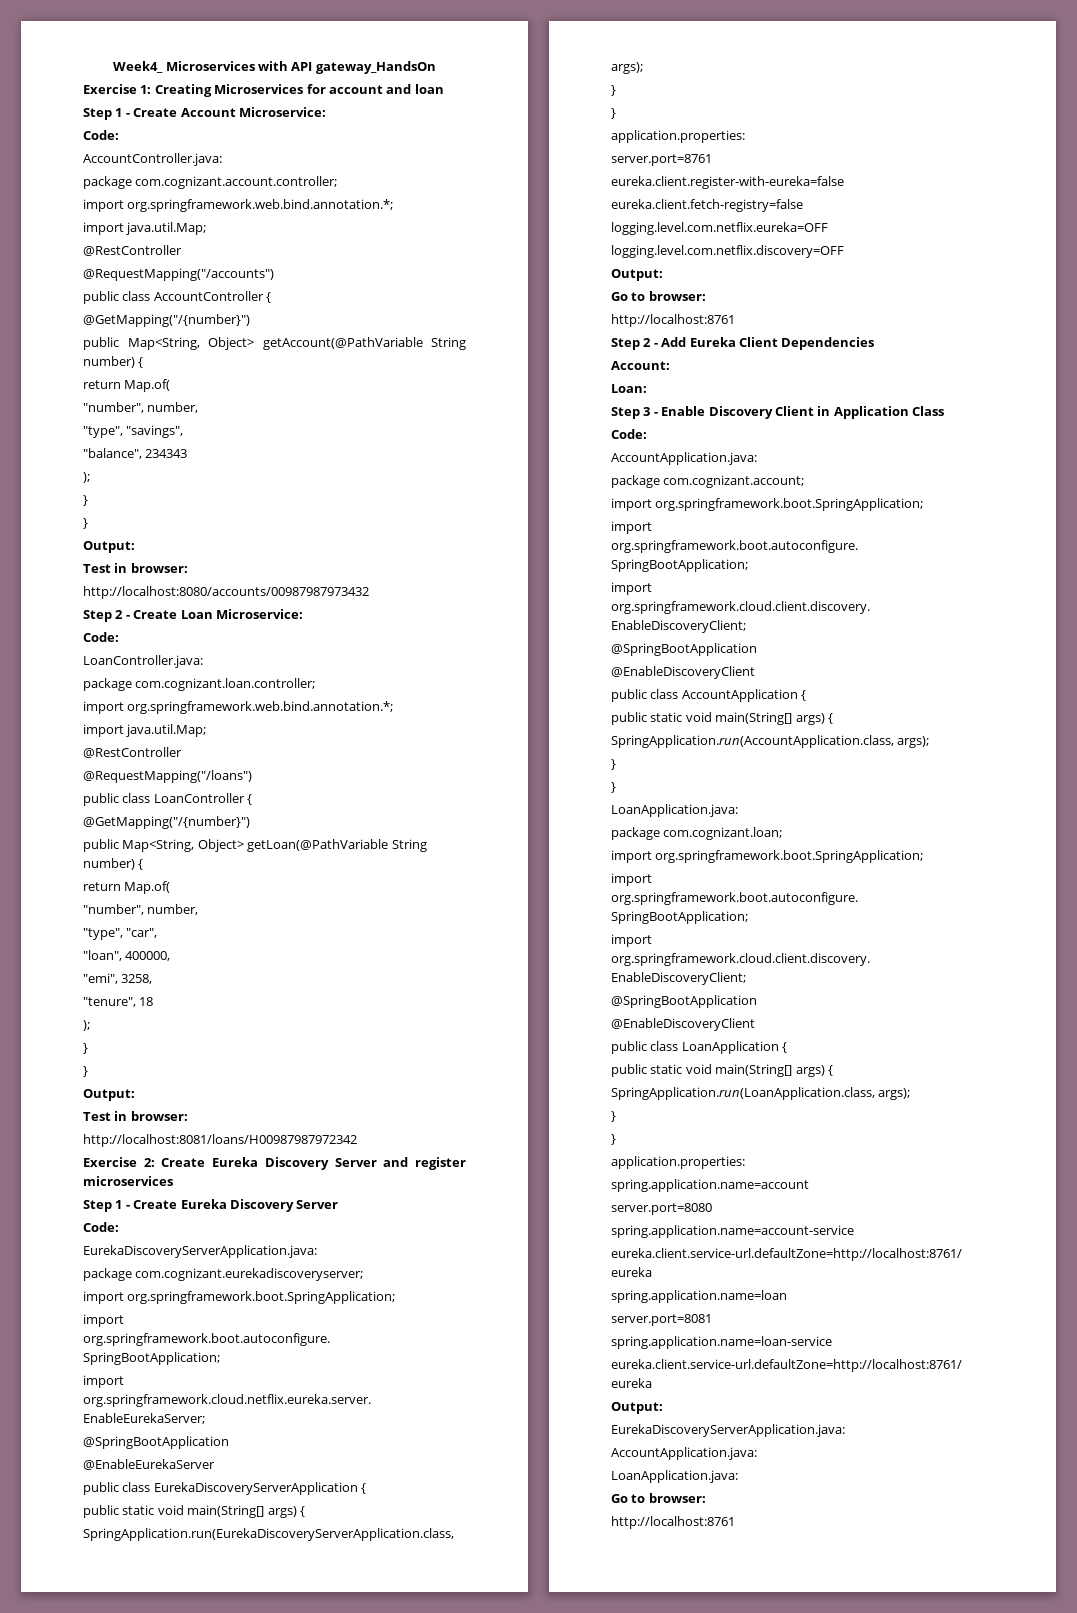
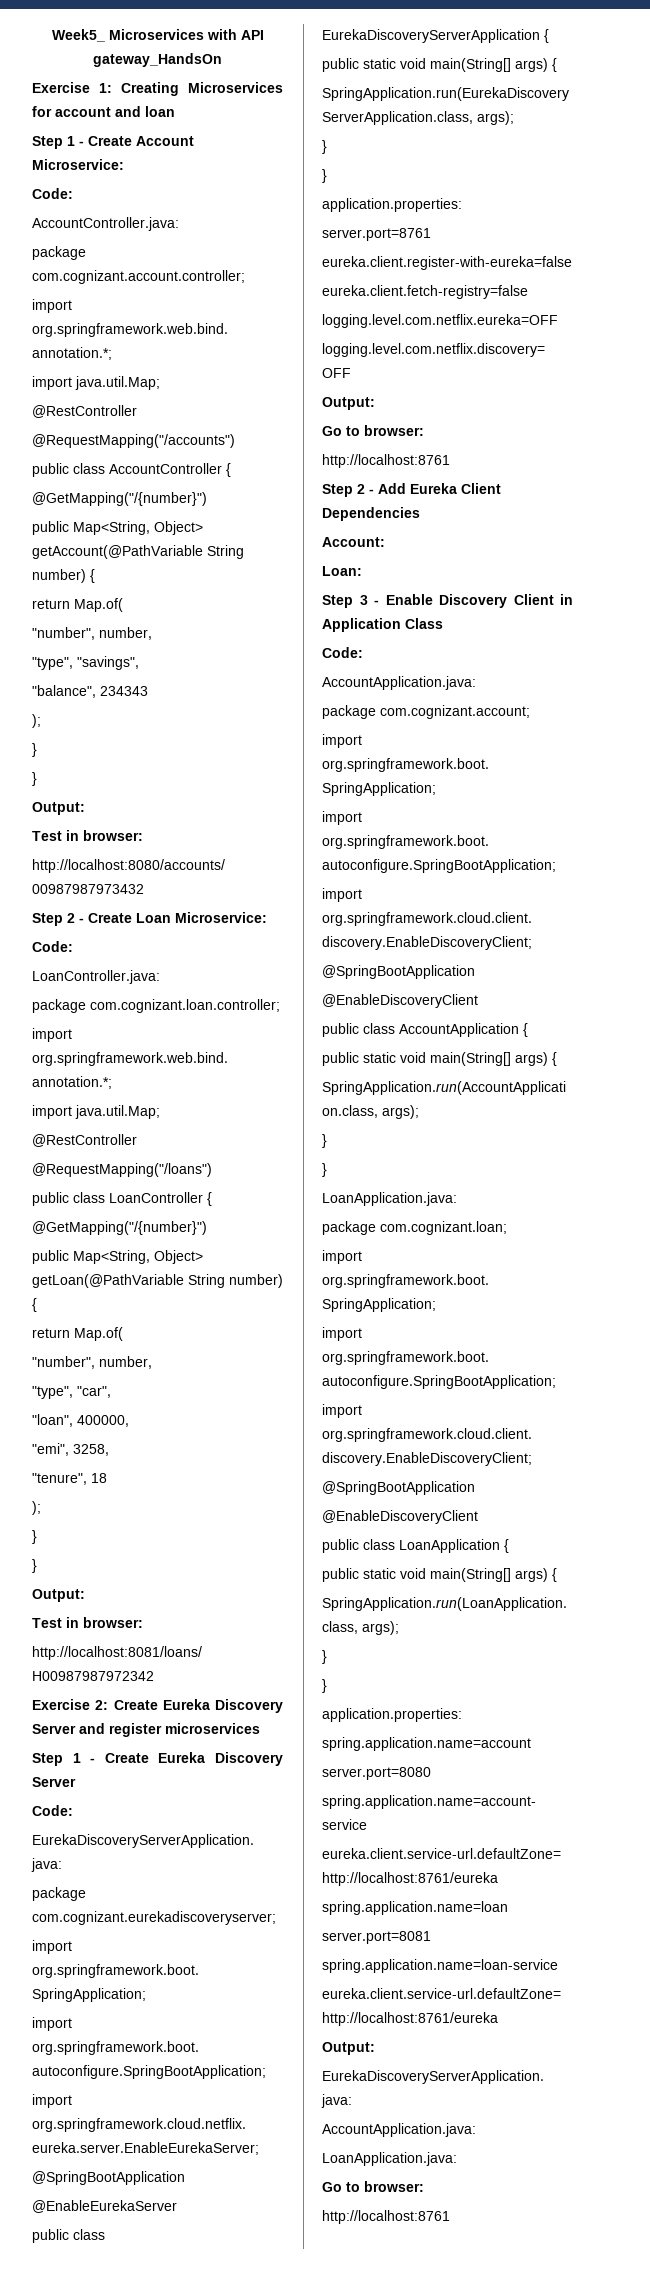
- Week4_ Microservices with API gateway_HandsOn
+ Week5_ Microservices with API gateway_HandsOn

